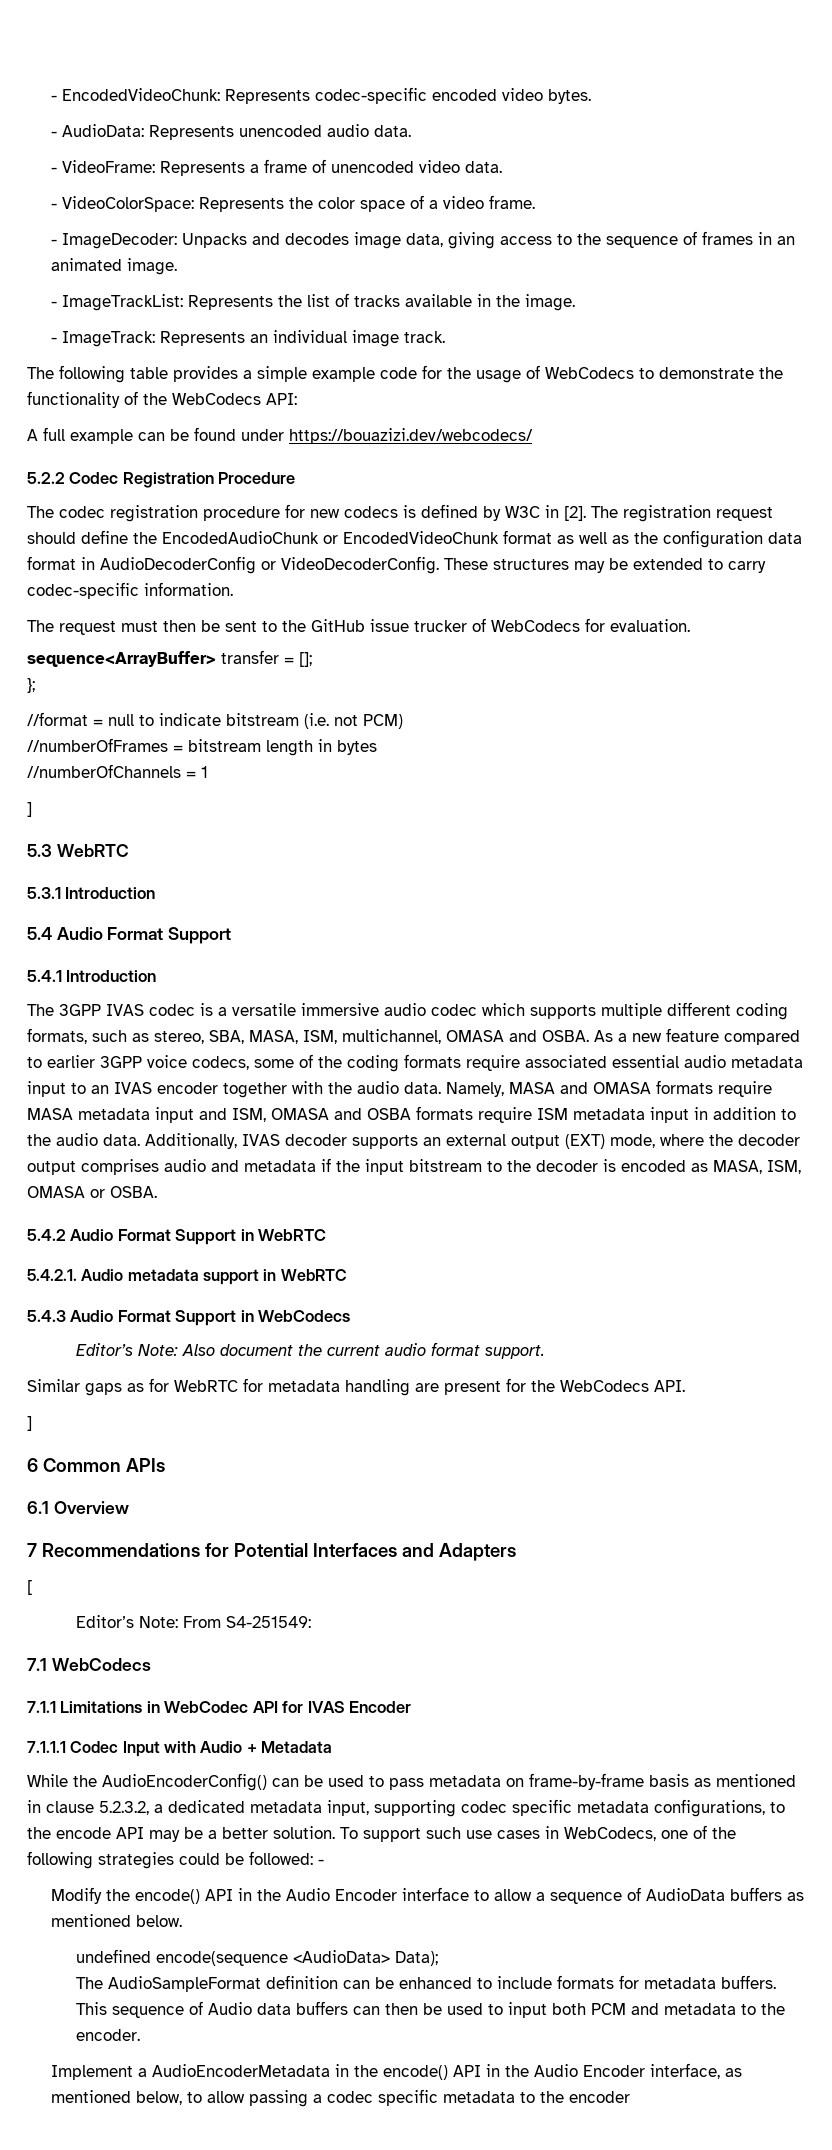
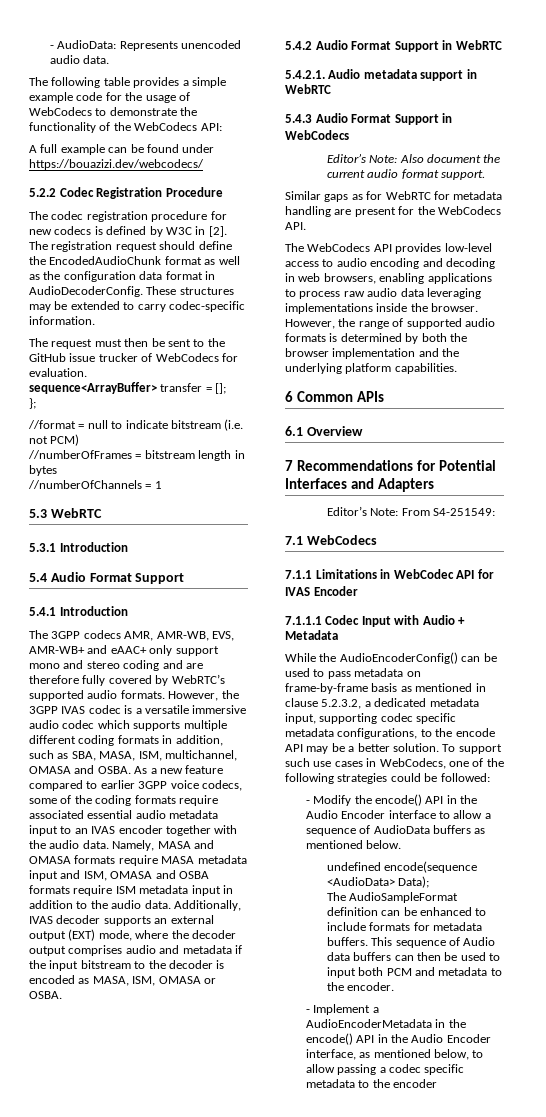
- - EncodedVideoChunk: Represents codec-specific encoded video bytes.
- - VideoFrame: Represents a frame of unencoded video data.
- - VideoColorSpace: Represents the color space of a video frame.
- - ImageDecoder: Unpacks and decodes image data, giving access to the sequence of frames in an animated image.
- - ImageTrackList: Represents the list of tracks available in the image.
- - ImageTrack: Represents an individual image track.
- The registration request should define the EncodedAudioChunk or EncodedVideoChunk format as well as the configuration data format in AudioDecoderConfig or VideoDecoderConfig.
+ The registration request should define the EncodedAudioChunk format as well as the configuration data format in AudioDecoderConfig.
  //numberOfChannels = 1
- ]
- The 3GPP IVAS codec is a versatile immersive audio codec which supports multiple different coding formats, such as stereo, SBA, MASA, ISM, multichannel, OMASA and OSBA.
+ The 3GPP codecs AMR, AMR-WB, EVS, AMR-WB+ and eAAC+ only support mono and stereo coding and are therefore fully covered by WebRTC’s supported audio formats. However, the 3GPP IVAS codec is a versatile immersive audio codec which supports multiple different coding formats in addition, such as SBA, MASA, ISM, multichannel, OMASA and OSBA.
  Similar gaps as for WebRTC for metadata handling are present for the WebCodecs API.
- ]
+ The WebCodecs API provides low-level access to audio encoding and decoding in web browsers, enabling applications to process raw audio data leveraging implementations inside the browser. However, the range of supported audio formats is determined by both the browser implementation and the underlying platform capabilities.
- [
- To support such use cases in WebCodecs, one of the following strategies could be followed: -
- Modify the encode() API in the Audio Encoder interface to allow a sequence of AudioData buffers as mentioned below.
+ To support such use cases in WebCodecs, one of the following strategies could be followed:
+ - Modify the encode() API in the Audio Encoder interface to allow a sequence of AudioData buffers as mentioned below.
- Implement a AudioEncoderMetadata in the encode() API in the Audio Encoder interface, as mentioned below, to allow passing a codec specific metadata to the encoder
+ - Implement a AudioEncoderMetadata in the encode() API in the Audio Encoder interface, as mentioned below, to allow passing a codec specific metadata to the encoder

